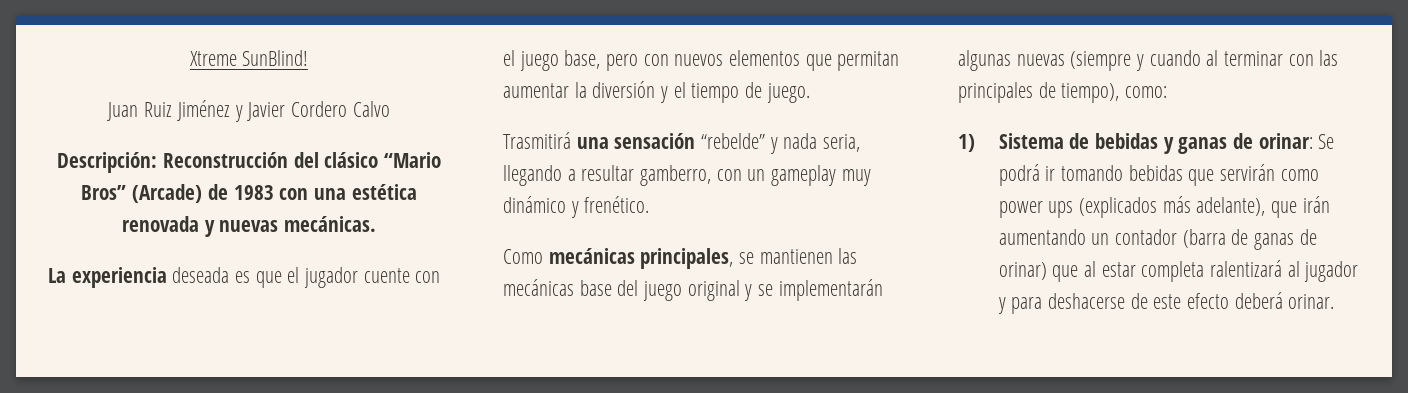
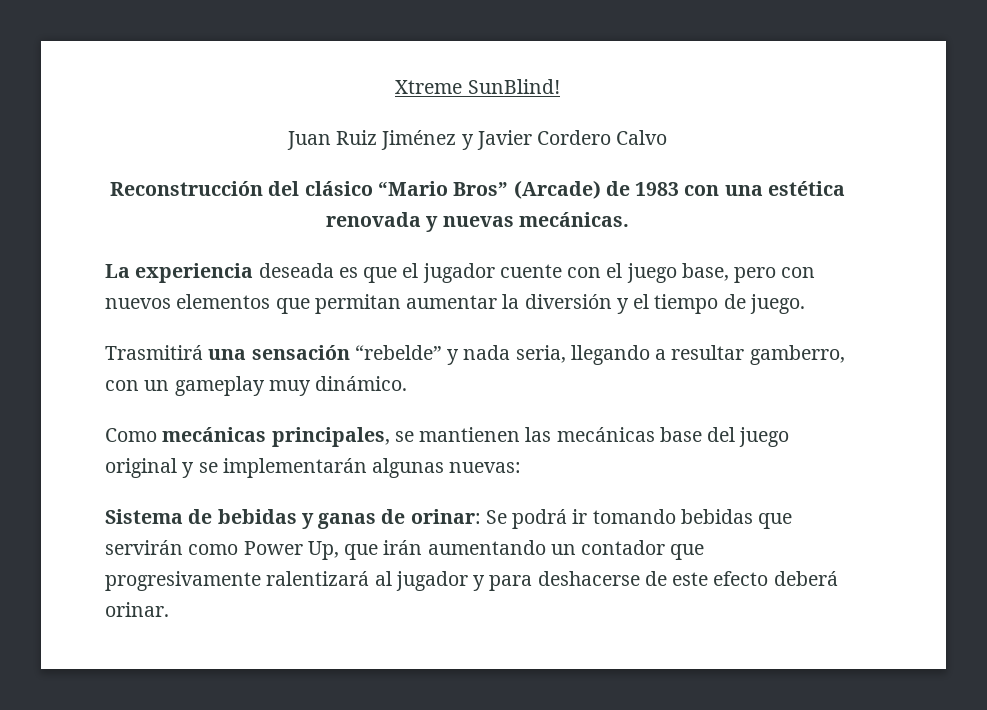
- Descripción: Reconstrucción del clásico “Mario Bros” (Arcade) de 1983 con una estética renovada y nuevas mecánicas.
+ Reconstrucción del clásico “Mario Bros” (Arcade) de 1983 con una estética renovada y nuevas mecánicas.
- Trasmitirá una sensación “rebelde” y nada seria, llegando a resultar gamberro, con un gameplay muy dinámico y frenético.
+ Trasmitirá una sensación “rebelde” y nada seria, llegando a resultar gamberro, con un gameplay muy dinámico.
- Como mecánicas principales, se mantienen las mecánicas base del juego original y se implementarán algunas nuevas (siempre y cuando al terminar con las principales de tiempo), como:
- 1) Sistema de bebidas y ganas de orinar: Se podrá ir tomando bebidas que servirán como power ups (explicados más adelante), que irán aumentando un contador (barra de ganas de orinar) que al estar completa ralentizará al jugador y para deshacerse de este efecto deberá orinar.
+ Como mecánicas principales, se mantienen las mecánicas base del juego original y se implementarán algunas nuevas:
+ Sistema de bebidas y ganas de orinar: Se podrá ir tomando bebidas que servirán como Power Up, que irán aumentando un contador que progresivamente ralentizará al jugador y para deshacerse de este efecto deberá orinar.

